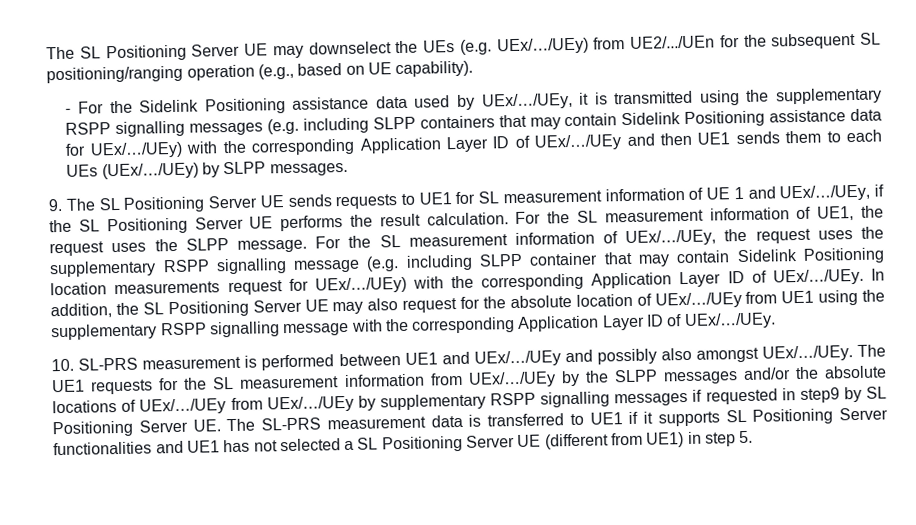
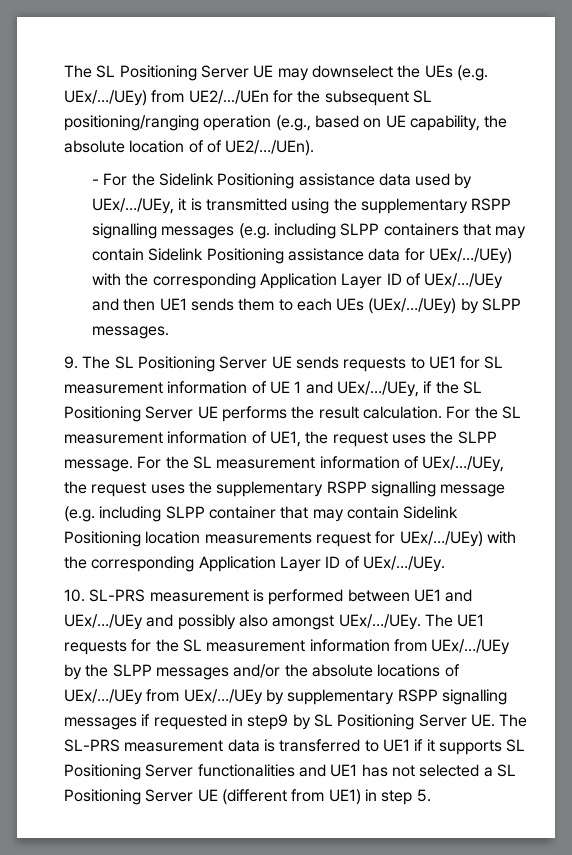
- The SL Positioning Server UE may downselect the UEs (e.g. UEx/…/UEy) from UE2/.../UEn for the subsequent SL positioning/ranging operation (e.g., based on UE capability).
+ The SL Positioning Server UE may downselect the UEs (e.g. UEx/…/UEy) from UE2/.../UEn for the subsequent SL positioning/ranging operation (e.g., based on UE capability, the absolute location of of UE2/…/UEn).
- In addition, the SL Positioning Server UE may also request for the absolute location of UEx/…/UEy from UE1 using the supplementary RSPP signalling message with the corresponding Application Layer ID of UEx/…/UEy.

